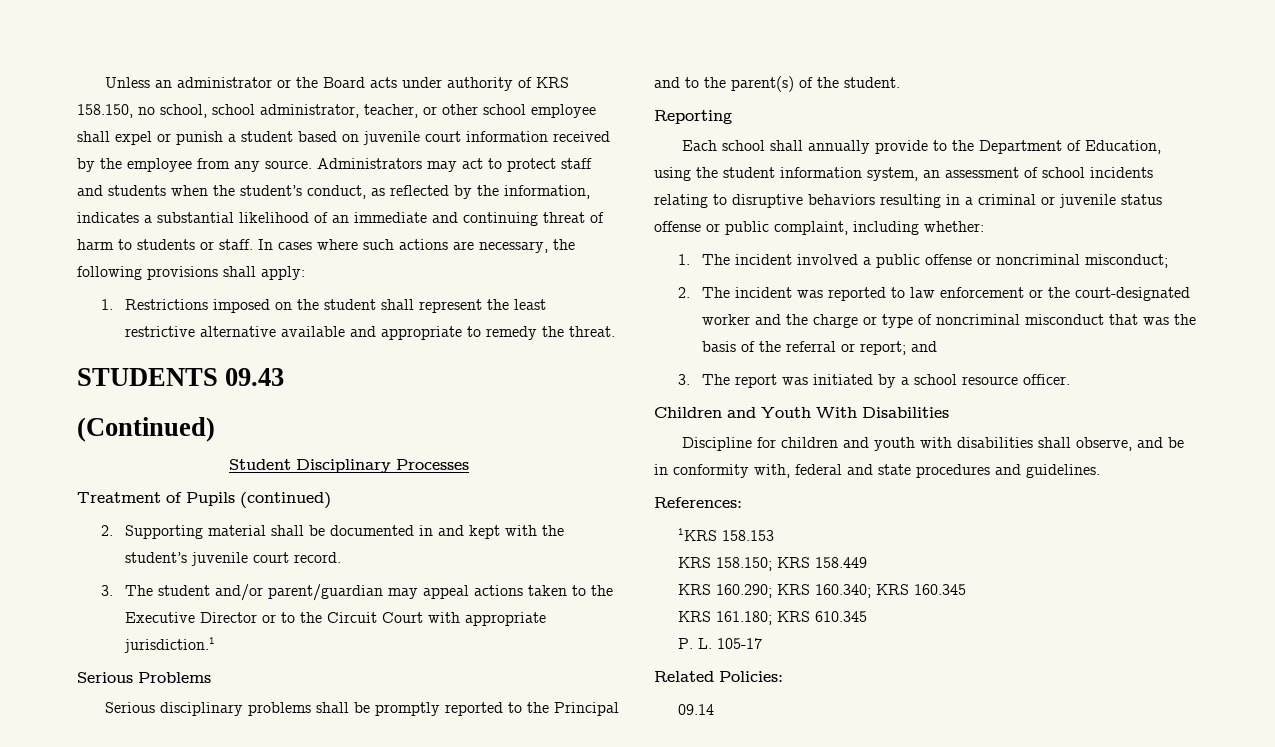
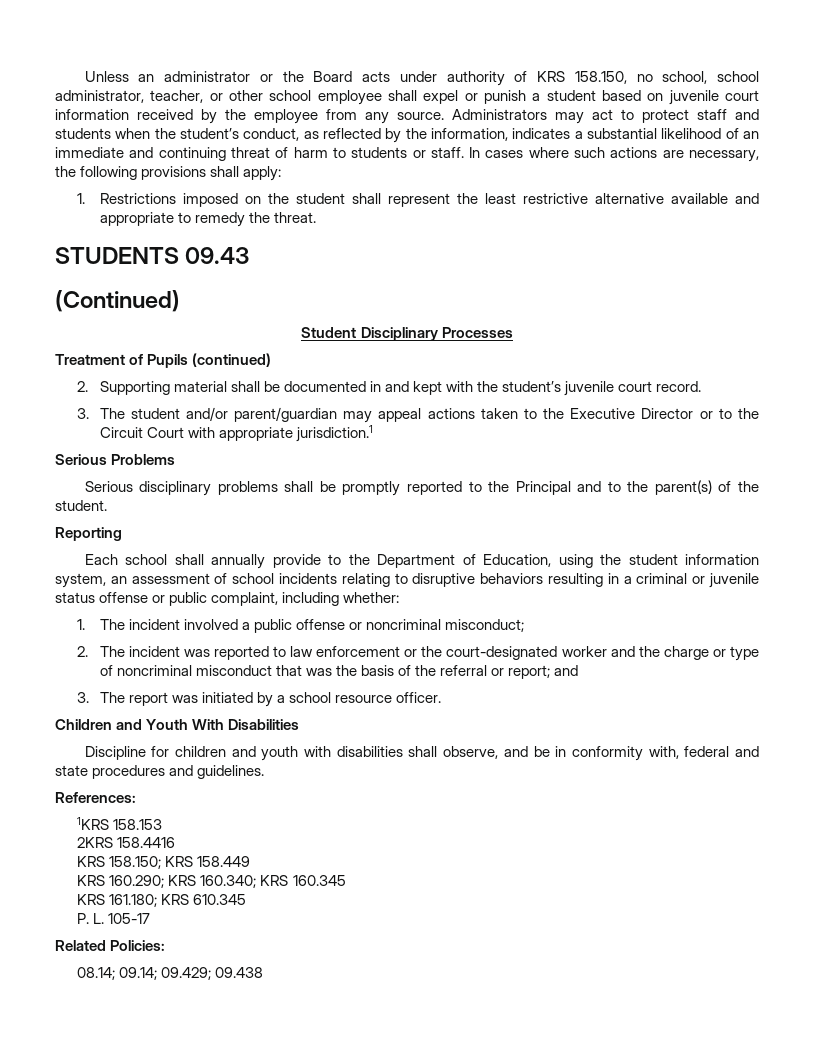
+ 2KRS 158.4416
- 09.14
+ 08.14; 09.14; 09.429; 09.438

